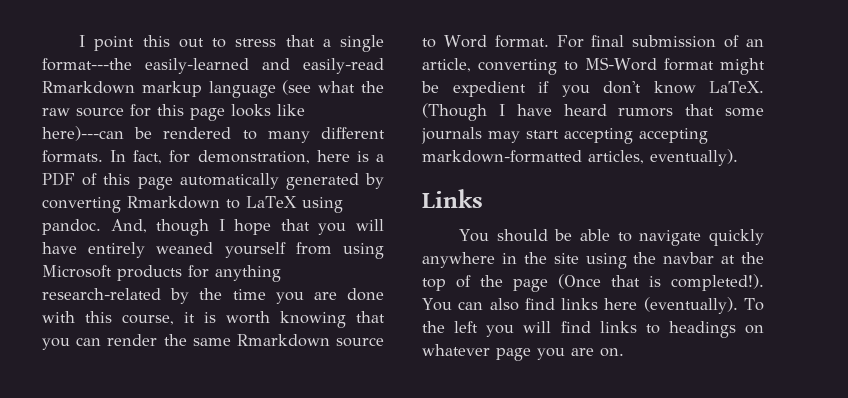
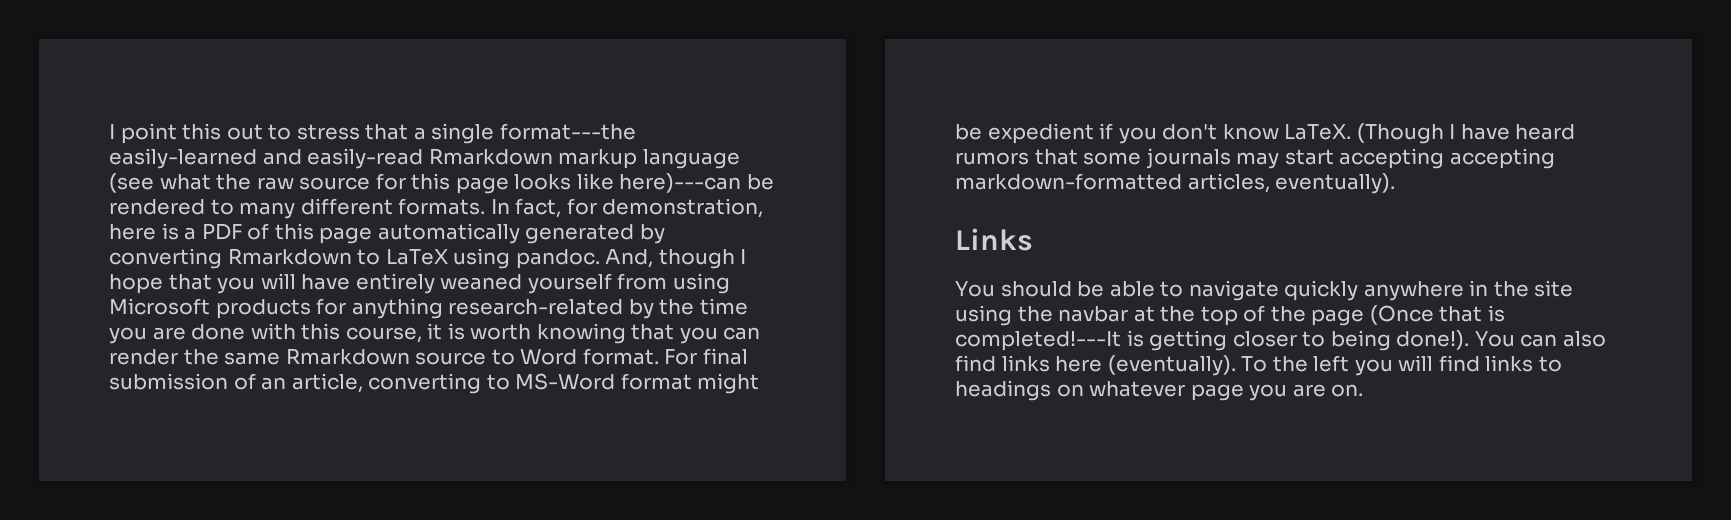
- You should be able to navigate quickly anywhere in the site using the navbar at the top of the page (Once that is completed!).
+ You should be able to navigate quickly anywhere in the site using the navbar at the top of the page (Once that is completed!---It is getting closer to being done!).

